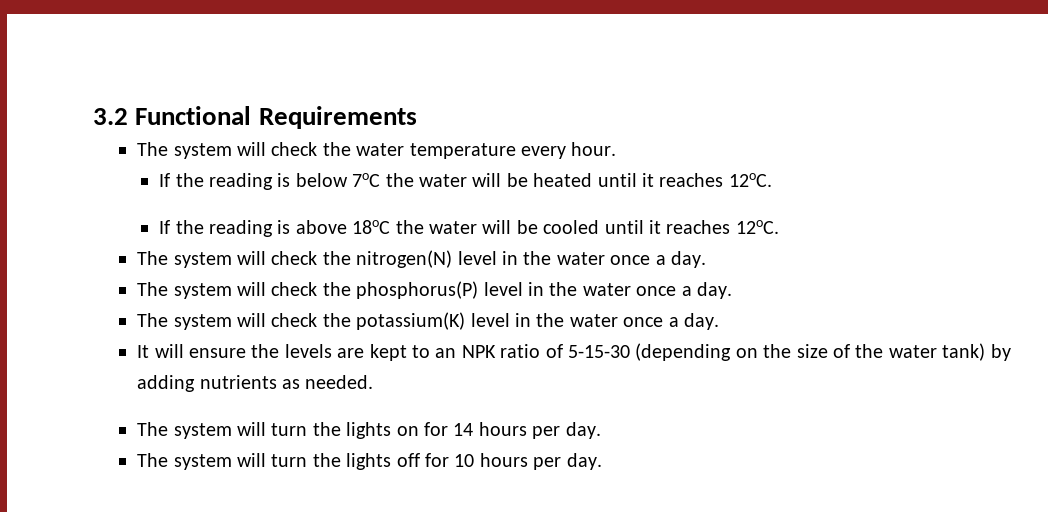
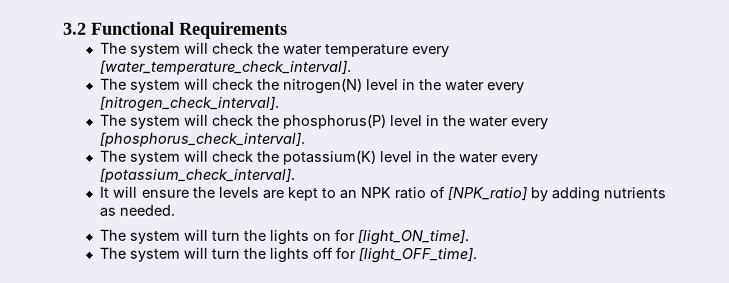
- The system will check the water temperature every hour.
- If the reading is below 7oC the water will be heated until it reaches 12oC.
- If the reading is above 18oC the water will be cooled until it reaches 12oC.
+ The system will check the water temperature every [water_temperature_check_interval].
- The system will check the nitrogen(N) level in the water once a day.
+ The system will check the nitrogen(N) level in the water every [nitrogen_check_interval].
- The system will check the phosphorus(P) level in the water once a day.
+ The system will check the phosphorus(P) level in the water every [phosphorus_check_interval].
- The system will check the potassium(K) level in the water once a day.
+ The system will check the potassium(K) level in the water every [potassium_check_interval].
- It will ensure the levels are kept to an NPK ratio of 5-15-30 (depending on the size of the water tank) by adding nutrients as needed.
+ It will ensure the levels are kept to an NPK ratio of [NPK_ratio] by adding nutrients as needed.
- The system will turn the lights on for 14 hours per day.
+ The system will turn the lights on for [light_ON_time].
- The system will turn the lights off for 10 hours per day.
+ The system will turn the lights off for [light_OFF_time].

